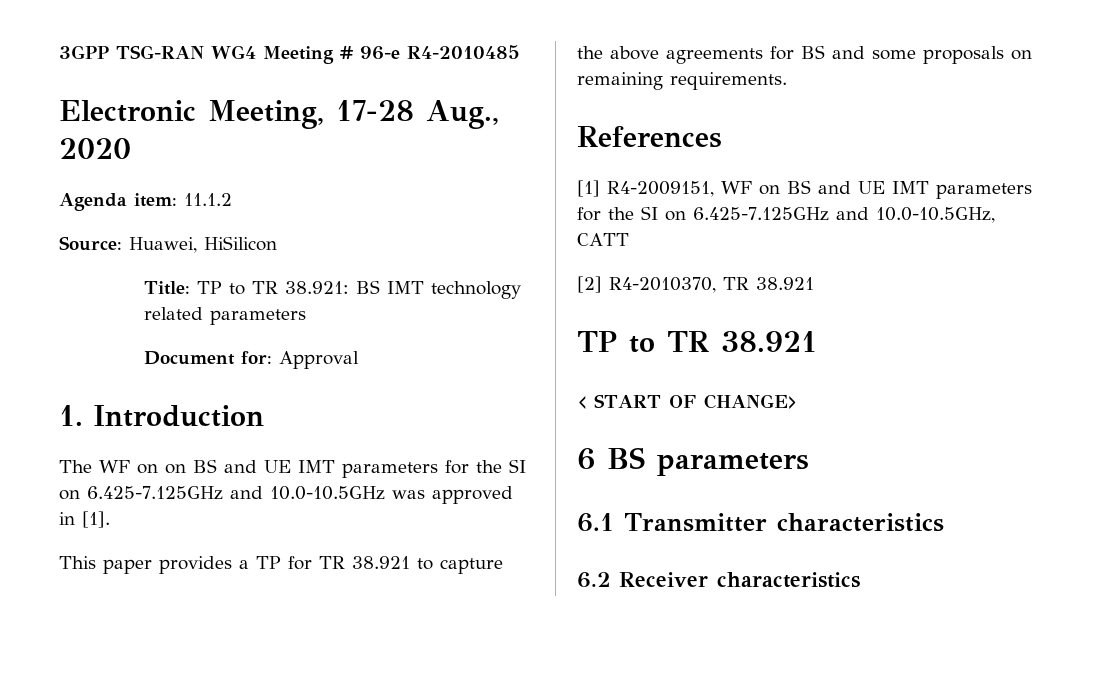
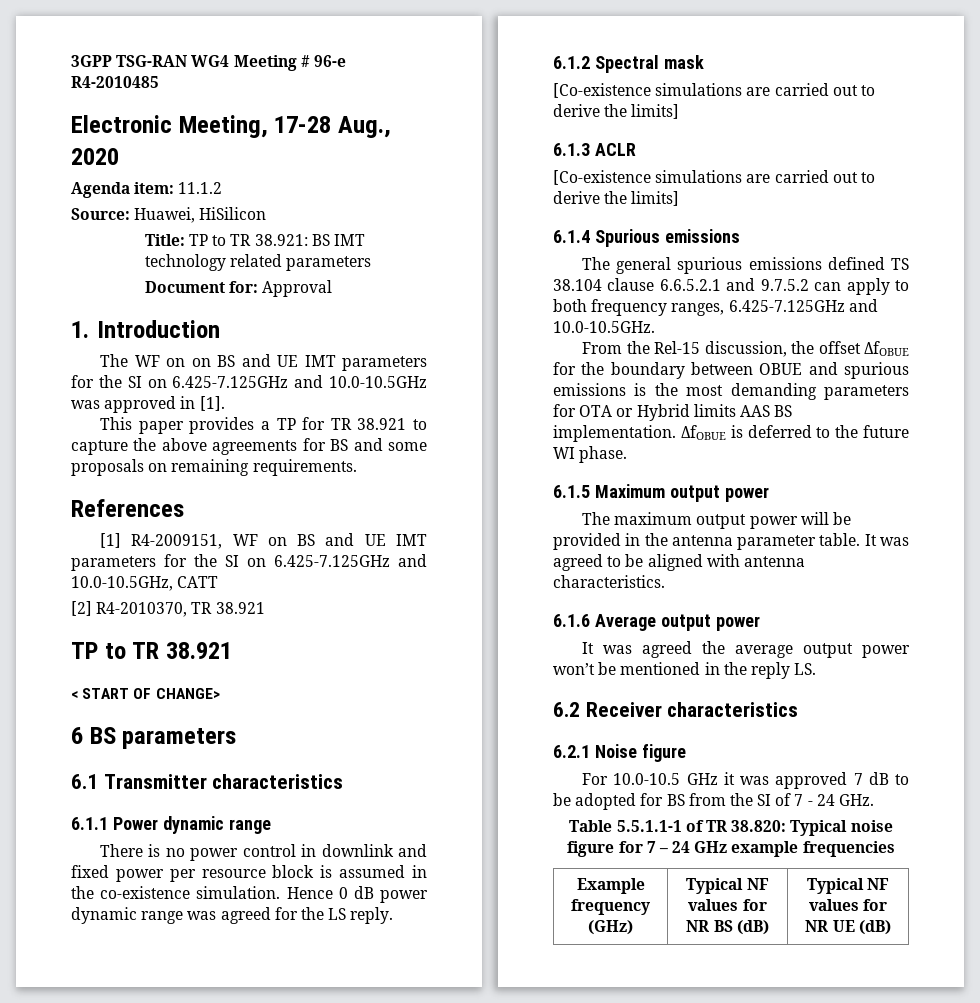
+ 6.1.1 Power dynamic range
+ There is no power control in downlink and fixed power per resource block is assumed in the co-existence simulation. Hence 0 dB power dynamic range was agreed for the LS reply.
+ 6.1.2 Spectral mask
+ [Co-existence simulations are carried out to derive the limits]
+ 6.1.3 ACLR
+ [Co-existence simulations are carried out to derive the limits]
+ 6.1.4 Spurious emissions
+ The general spurious emissions defined TS 38.104 clause 6.6.5.2.1 and 9.7.5.2 can apply to both frequency ranges, 6.425-7.125GHz and 10.0-10.5GHz.
+ From the Rel-15 discussion, the offset ΔfOBUE for the boundary between OBUE and spurious emissions is the most demanding parameters for OTA or Hybrid limits AAS BS implementation. ΔfOBUE is deferred to the future WI phase.
+ 6.1.5 Maximum output power
+ The maximum output power will be provided in the antenna parameter table. It was agreed to be aligned with antenna characteristics.
+ 6.1.6 Average output power
+ It was agreed the average output power won’t be mentioned in the reply LS.
  6.2 Receiver characteristics
+ 6.2.1 Noise figure
+ For 10.0-10.5 GHz it was approved 7 dB to be adopted for BS from the SI of 7 - 24 GHz.
+ Table 5.5.1.1-1 of TR 38.820: Typical noise figure for 7 – 24 GHz example frequencies
+ Example frequency (GHz) | Typical NF values for NR BS (dB) | Typical NF values for NR UE (dB)

